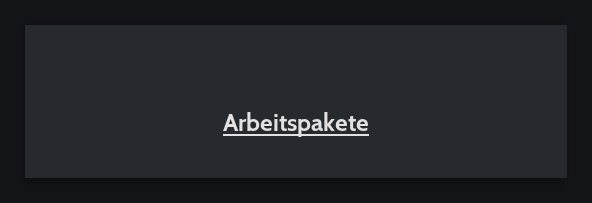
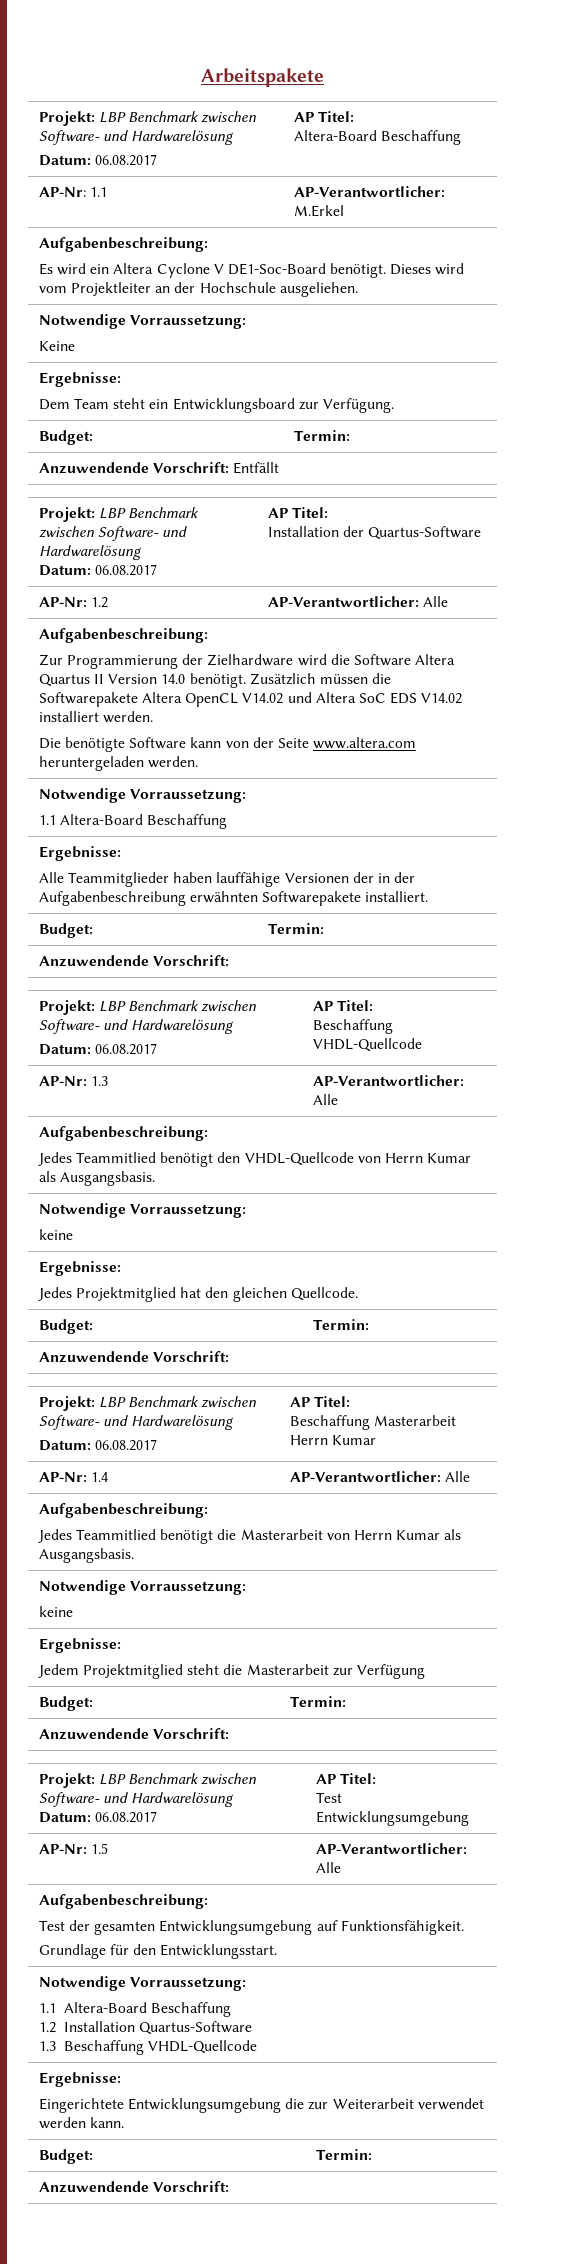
  Arbeitspakete
+ Projekt: LBP Benchmark zwischen Software- und Hardwarelösung
+ Datum: 06.08.2017 | AP Titel:
+ Altera-Board Beschaffung
+ AP-Nr: 1.1 | AP-Verantwortlicher: M.Erkel
+ Aufgabenbeschreibung:
+ Es wird ein Altera Cyclone V DE1-Soc-Board benötigt. Dieses wird vom Projektleiter an der Hochschule ausgeliehen.
+ Notwendige Vorraussetzung:
+ Keine
+ Ergebnisse:
+ Dem Team steht ein Entwicklungsboard zur Verfügung.
+ Budget: | Termin:
+ Anzuwendende Vorschrift: Entfällt
+ Projekt: LBP Benchmark zwischen Software- und Hardwarelösung
+ Datum: 06.08.2017 | AP Titel:
+ Installation der Quartus-Software
+ AP-Nr: 1.2 | AP-Verantwortlicher: Alle
+ Aufgabenbeschreibung:
+ Zur Programmierung der Zielhardware wird die Software Altera Quartus II Version 14.0 benötigt. Zusätzlich müssen die Softwarepakete Altera OpenCL V14.02 und Altera SoC EDS V14.02 installiert werden.
+ Die benötigte Software kann von der Seite www.altera.com heruntergeladen werden.
+ Notwendige Vorraussetzung:
+ 1.1 Altera-Board Beschaffung
+ Ergebnisse:
+ Alle Teammitglieder haben lauffähige Versionen der in der Aufgabenbeschreibung erwähnten Softwarepakete installiert.
+ Budget: | Termin:
+ Anzuwendende Vorschrift:
+ Projekt: LBP Benchmark zwischen Software- und Hardwarelösung
+ Datum: 06.08.2017 | AP Titel:
+ Beschaffung VHDL-Quellcode
+ AP-Nr: 1.3 | AP-Verantwortlicher: Alle
+ Aufgabenbeschreibung:
+ Jedes Teammitlied benötigt den VHDL-Quellcode von Herrn Kumar als Ausgangsbasis.
+ Notwendige Vorraussetzung:
+ keine
+ Ergebnisse:
+ Jedes Projektmitglied hat den gleichen Quellcode.
+ Budget: | Termin:
+ Anzuwendende Vorschrift:
+ Projekt: LBP Benchmark zwischen Software- und Hardwarelösung
+ Datum: 06.08.2017 | AP Titel:
+ Beschaffung Masterarbeit Herrn Kumar
+ AP-Nr: 1.4 | AP-Verantwortlicher: Alle
+ Aufgabenbeschreibung:
+ Jedes Teammitlied benötigt die Masterarbeit von Herrn Kumar als Ausgangsbasis.
+ Notwendige Vorraussetzung:
+ keine
+ Ergebnisse:
+ Jedem Projektmitglied steht die Masterarbeit zur Verfügung
+ Budget: | Termin:
+ Anzuwendende Vorschrift:
+ Projekt: LBP Benchmark zwischen Software- und Hardwarelösung
+ Datum: 06.08.2017 | AP Titel:
+ Test Entwicklungsumgebung
+ AP-Nr: 1.5 | AP-Verantwortlicher: Alle
+ Aufgabenbeschreibung:
+ Test der gesamten Entwicklungsumgebung auf Funktionsfähigkeit.
+ Grundlage für den Entwicklungsstart.
+ Notwendige Vorraussetzung:
+ 1.1 Altera-Board Beschaffung
+ 1.2 Installation Quartus-Software
+ 1.3 Beschaffung VHDL-Quellcode
+ Ergebnisse:
+ Eingerichtete Entwicklungsumgebung die zur Weiterarbeit verwendet werden kann.
+ Budget: | Termin:
+ Anzuwendende Vorschrift:

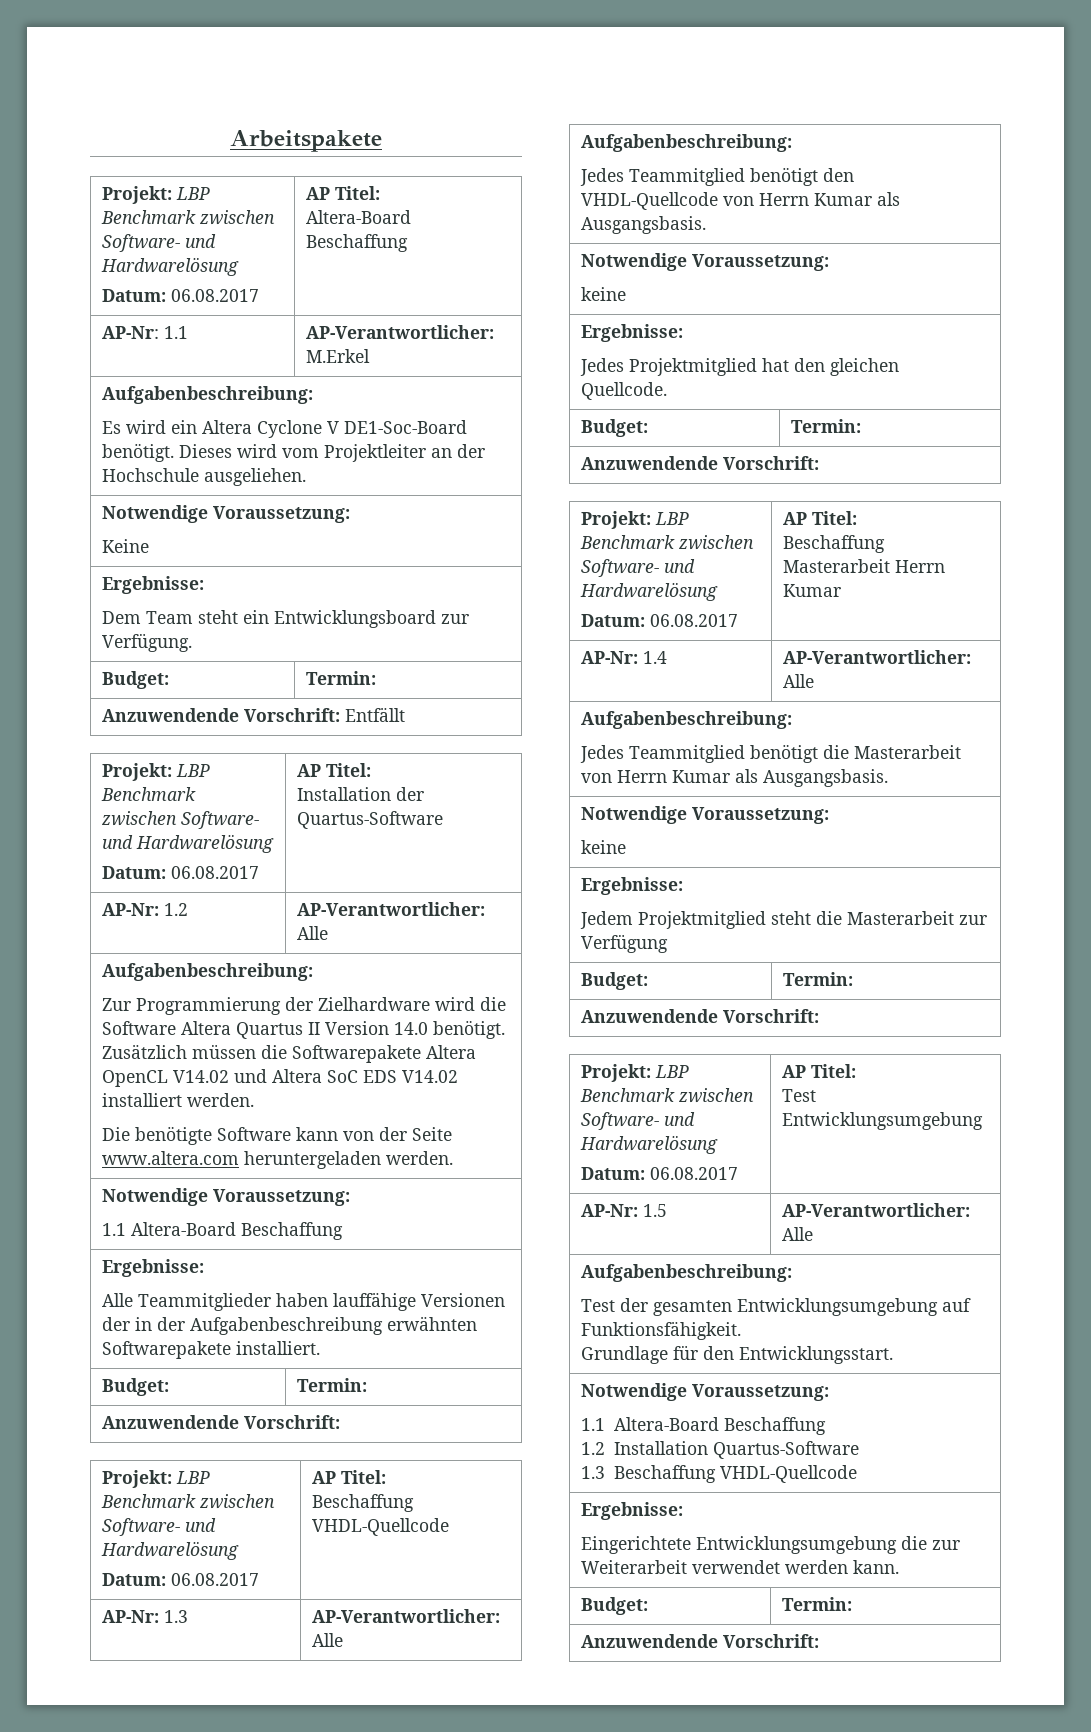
  AP-Nr: 1.1 | AP-Verantwortlicher: M.Erkel
  Aufgabenbeschreibung:
  Es wird ein Altera Cyclone V DE1-Soc-Board benötigt. Dieses wird vom Projektleiter an der Hochschule ausgeliehen.
- Notwendige Vorraussetzung:
+ Notwendige Voraussetzung:
  AP-Nr: 1.2 | AP-Verantwortlicher: Alle
  Aufgabenbeschreibung:
  Zur Programmierung der Zielhardware wird die Software Altera Quartus II Version 14.0 benötigt. Zusätzlich müssen die Softwarepakete Altera OpenCL V14.02 und Altera SoC EDS V14.02 installiert werden.
  Die benötigte Software kann von der Seite www.altera.com heruntergeladen werden.
- Notwendige Vorraussetzung:
+ Notwendige Voraussetzung:
  AP-Nr: 1.3 | AP-Verantwortlicher: Alle
  Aufgabenbeschreibung:
- Jedes Teammitlied benötigt den VHDL-Quellcode von Herrn Kumar als Ausgangsbasis.
- Notwendige Vorraussetzung:
+ Jedes Teammitglied benötigt den VHDL-Quellcode von Herrn Kumar als Ausgangsbasis.
+ Notwendige Voraussetzung:
  AP-Nr: 1.4 | AP-Verantwortlicher: Alle
  Aufgabenbeschreibung:
- Jedes Teammitlied benötigt die Masterarbeit von Herrn Kumar als Ausgangsbasis.
- Notwendige Vorraussetzung:
+ Jedes Teammitglied benötigt die Masterarbeit von Herrn Kumar als Ausgangsbasis.
+ Notwendige Voraussetzung:
  AP-Nr: 1.5 | AP-Verantwortlicher: Alle
  Aufgabenbeschreibung:
  Test der gesamten Entwicklungsumgebung auf Funktionsfähigkeit.
  Grundlage für den Entwicklungsstart.
- Notwendige Vorraussetzung:
+ Notwendige Voraussetzung:

